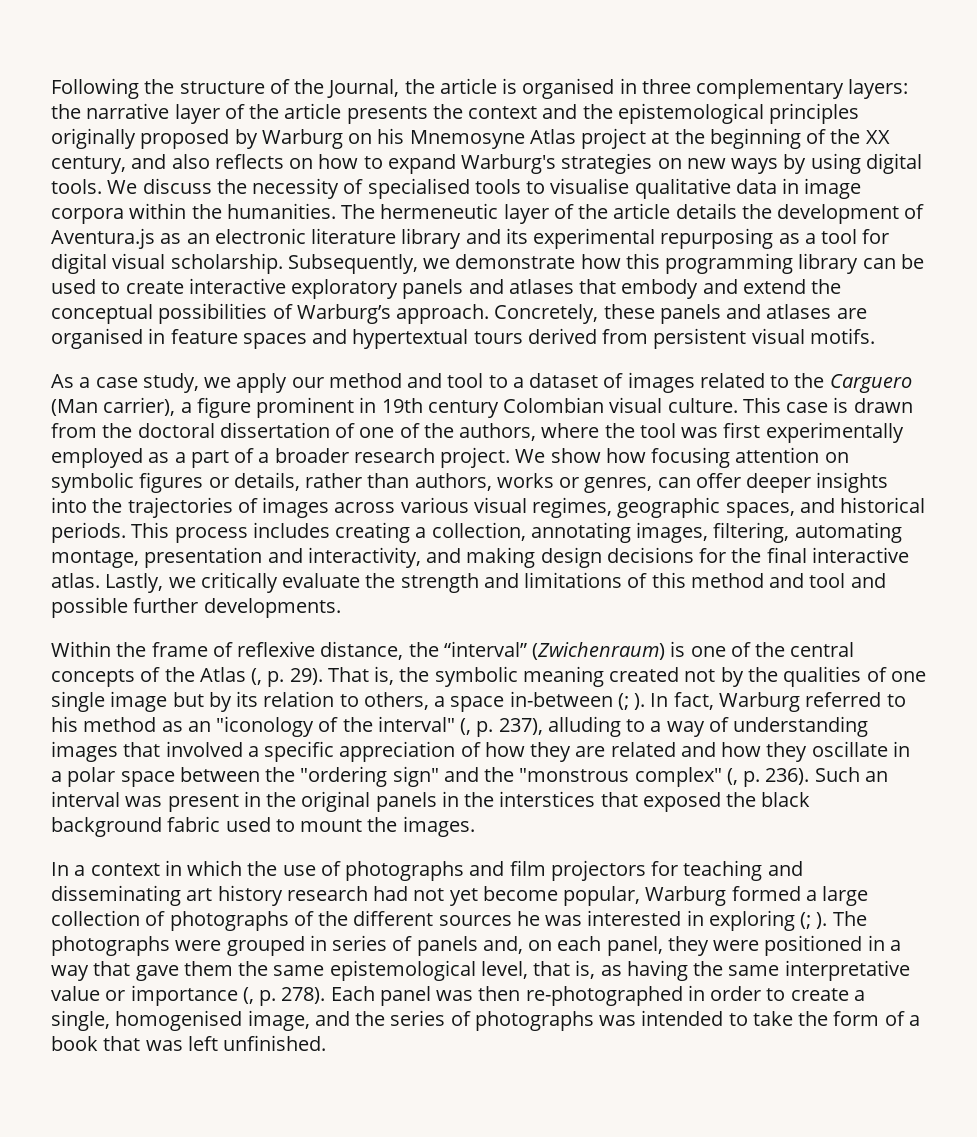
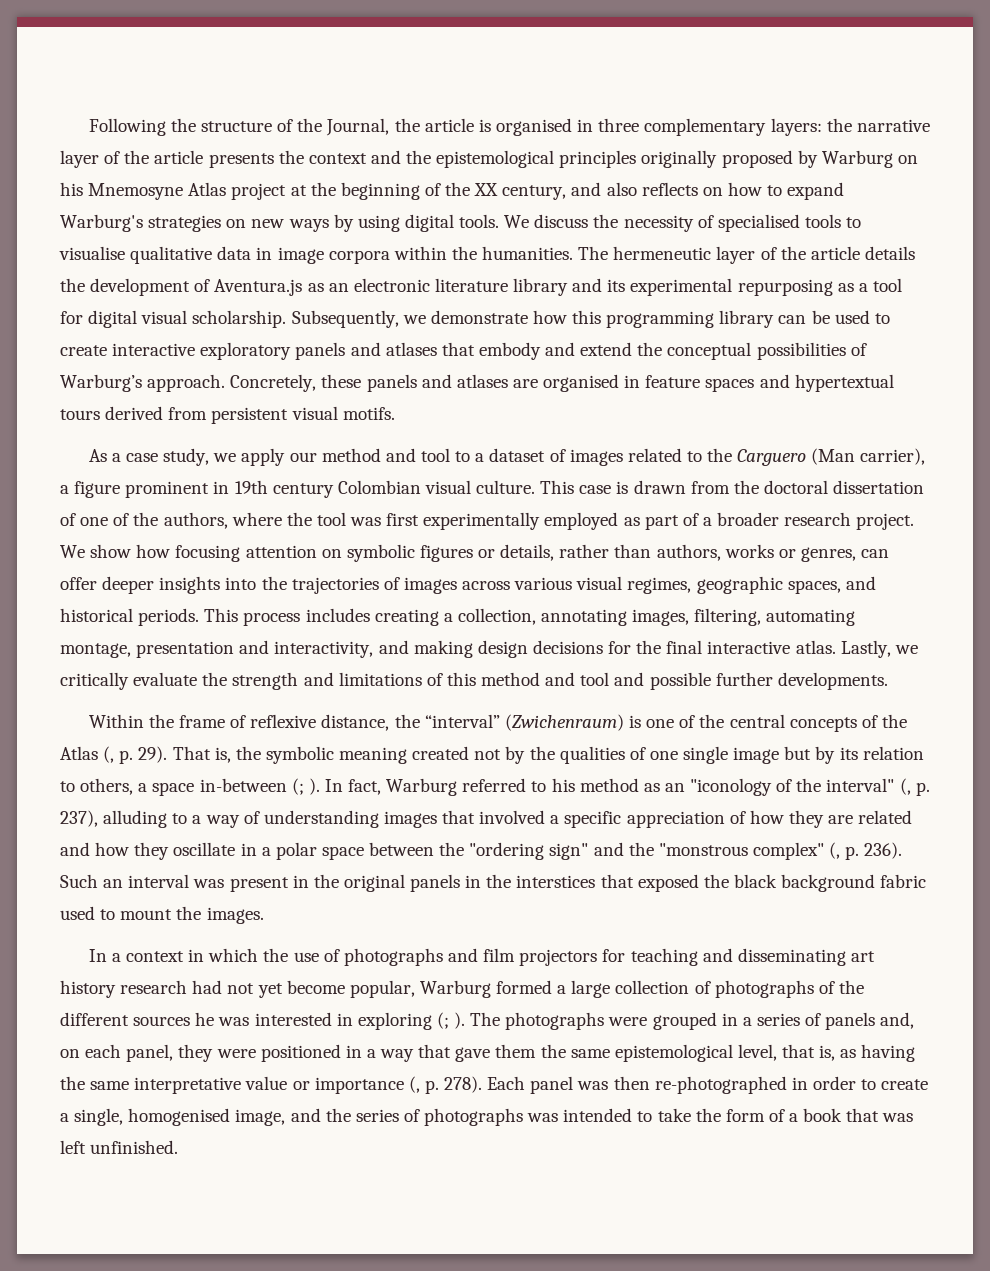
- This case is drawn from the doctoral dissertation of one of the authors, where the tool was first experimentally employed as a part of a broader research project.
+ This case is drawn from the doctoral dissertation of one of the authors, where the tool was first experimentally employed as part of a broader research project.
- The photographs were grouped in series of panels and, on each panel, they were positioned in a way that gave them the same epistemological level, that is, as having the same interpretative value or importance (, p. 278).
+ The photographs were grouped in a series of panels and, on each panel, they were positioned in a way that gave them the same epistemological level, that is, as having the same interpretative value or importance (, p. 278).

